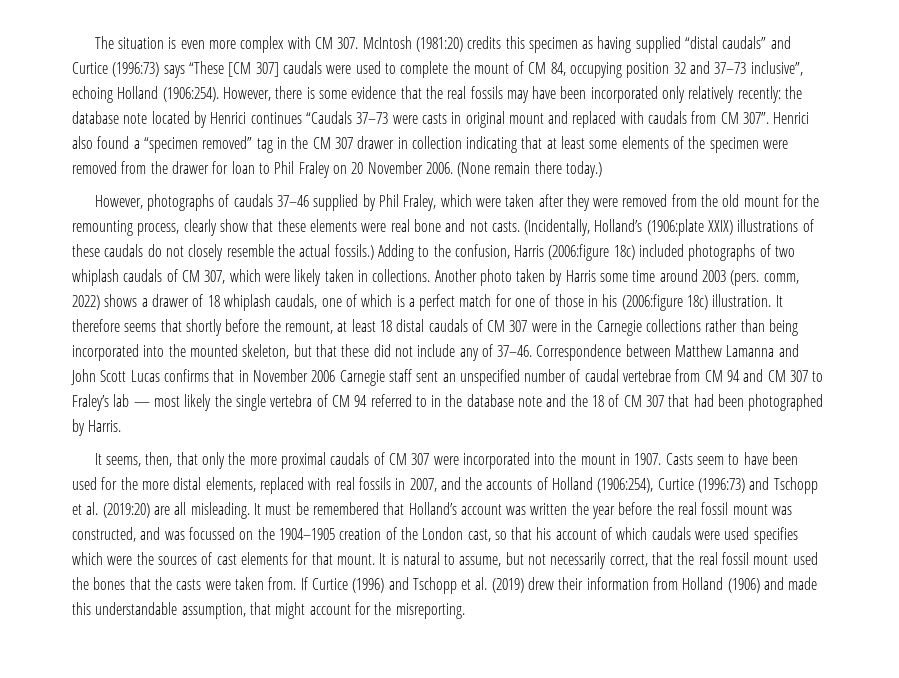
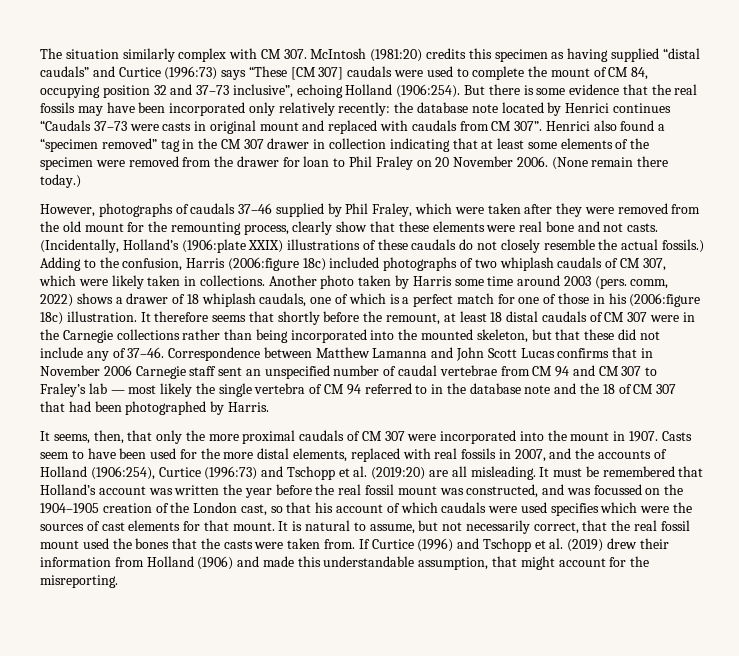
- The situation is even more complex with CM 307. McIntosh (1981:20) credits this specimen as having supplied “distal caudals” and Curtice (1996:73) says “These [CM 307] caudals were used to complete the mount of CM 84, occupying position 32 and 37–73 inclusive”, echoing Holland (1906:254).
+ The situation similarly complex with CM 307. McIntosh (1981:20) credits this specimen as having supplied “distal caudals” and Curtice (1996:73) says “These [CM 307] caudals were used to complete the mount of CM 84, occupying position 32 and 37–73 inclusive”, echoing Holland (1906:254).
- However, there is some evidence that the real fossils may have been incorporated only relatively recently: the database note located by Henrici continues “Caudals 37–73 were casts in original mount and replaced with caudals from CM 307”.
+ But there is some evidence that the real fossils may have been incorporated only relatively recently: the database note located by Henrici continues “Caudals 37–73 were casts in original mount and replaced with caudals from CM 307”.

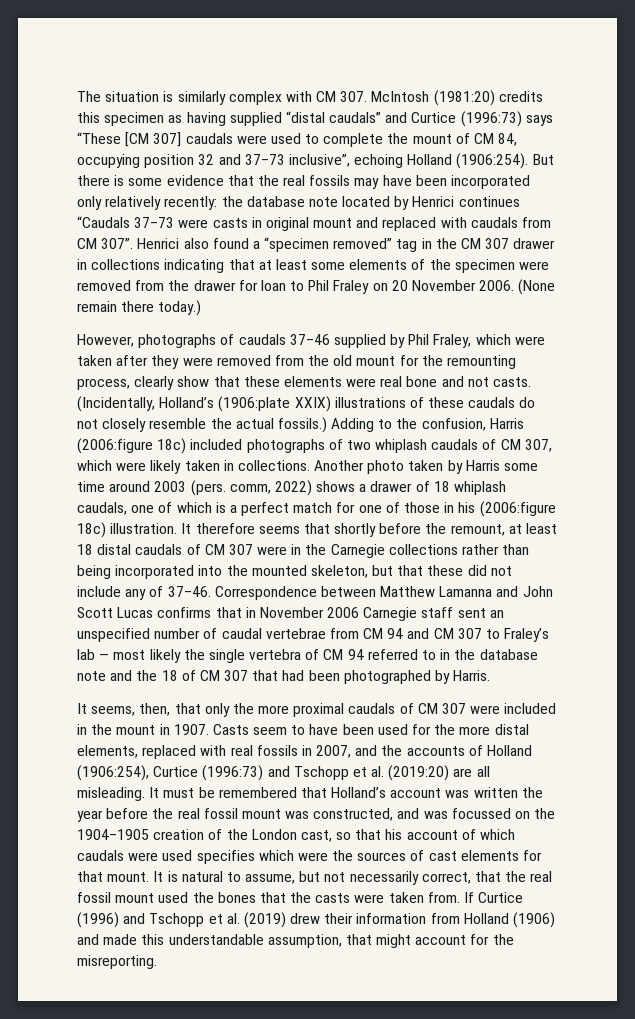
- The situation similarly complex with CM 307. McIntosh (1981:20) credits this specimen as having supplied “distal caudals” and Curtice (1996:73) says “These [CM 307] caudals were used to complete the mount of CM 84, occupying position 32 and 37–73 inclusive”, echoing Holland (1906:254).
+ The situation is similarly complex with CM 307. McIntosh (1981:20) credits this specimen as having supplied “distal caudals” and Curtice (1996:73) says “These [CM 307] caudals were used to complete the mount of CM 84, occupying position 32 and 37–73 inclusive”, echoing Holland (1906:254).
- Henrici also found a “specimen removed” tag in the CM 307 drawer in collection indicating that at least some elements of the specimen were removed from the drawer for loan to Phil Fraley on 20 November 2006.
+ Henrici also found a “specimen removed” tag in the CM 307 drawer in collections indicating that at least some elements of the specimen were removed from the drawer for loan to Phil Fraley on 20 November 2006.
- It seems, then, that only the more proximal caudals of CM 307 were incorporated into the mount in 1907.
+ It seems, then, that only the more proximal caudals of CM 307 were included in the mount in 1907.

